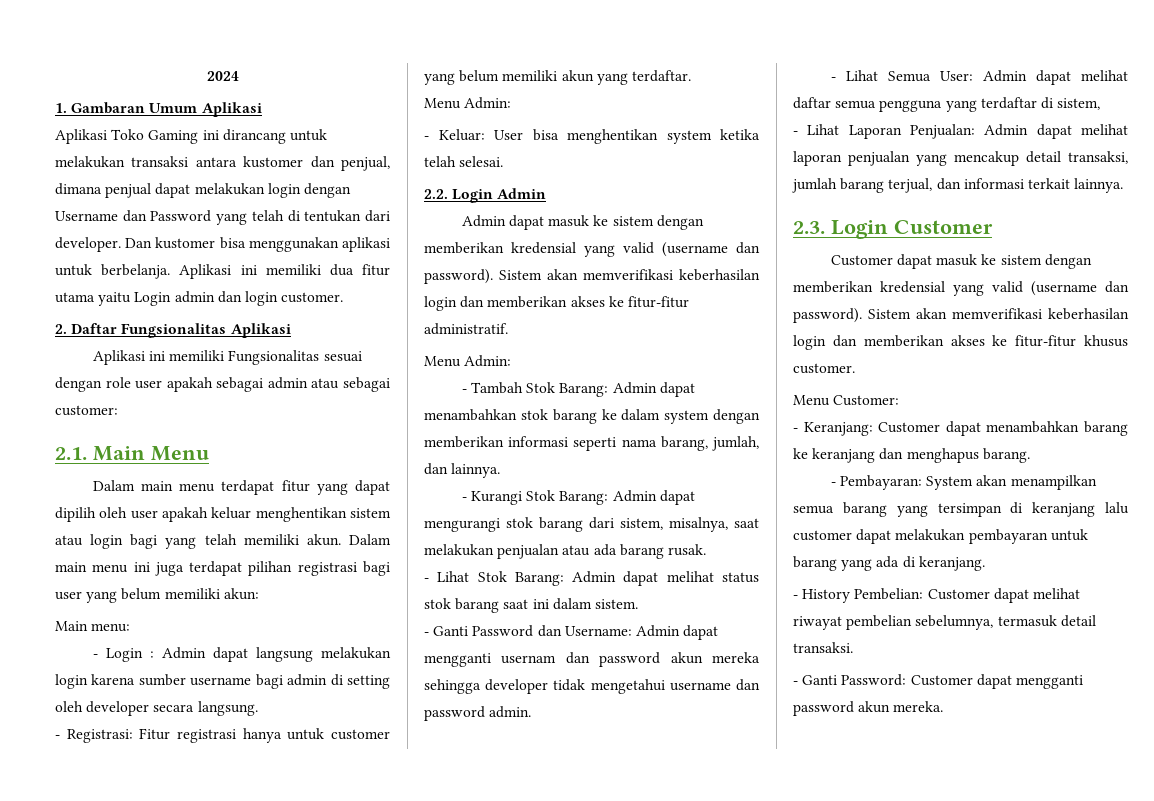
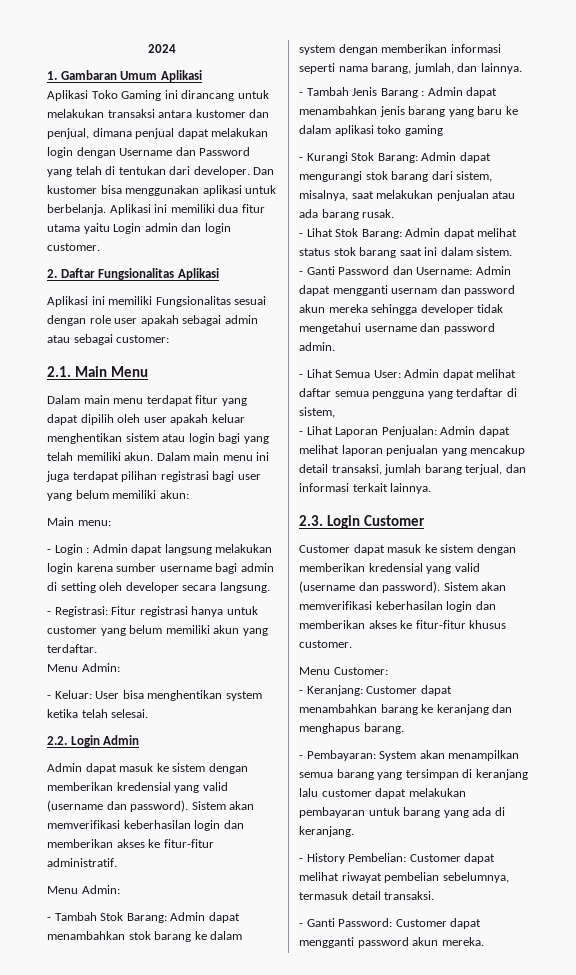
+ - Tambah Jenis Barang : Admin dapat menambahkan jenis barang yang baru ke dalam aplikasi toko gaming

